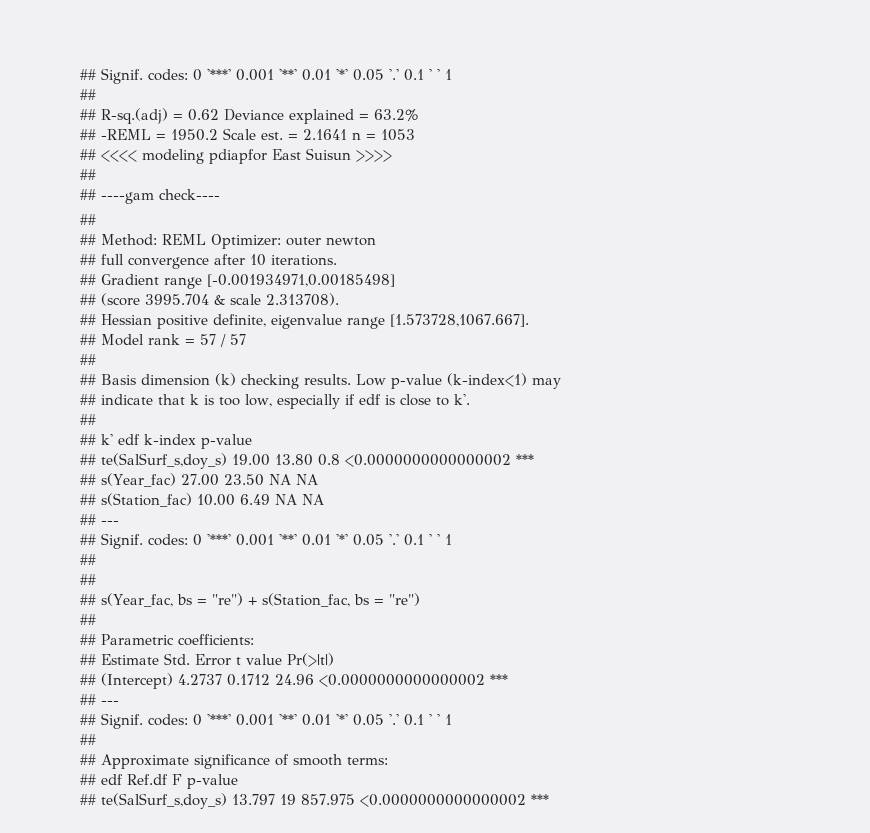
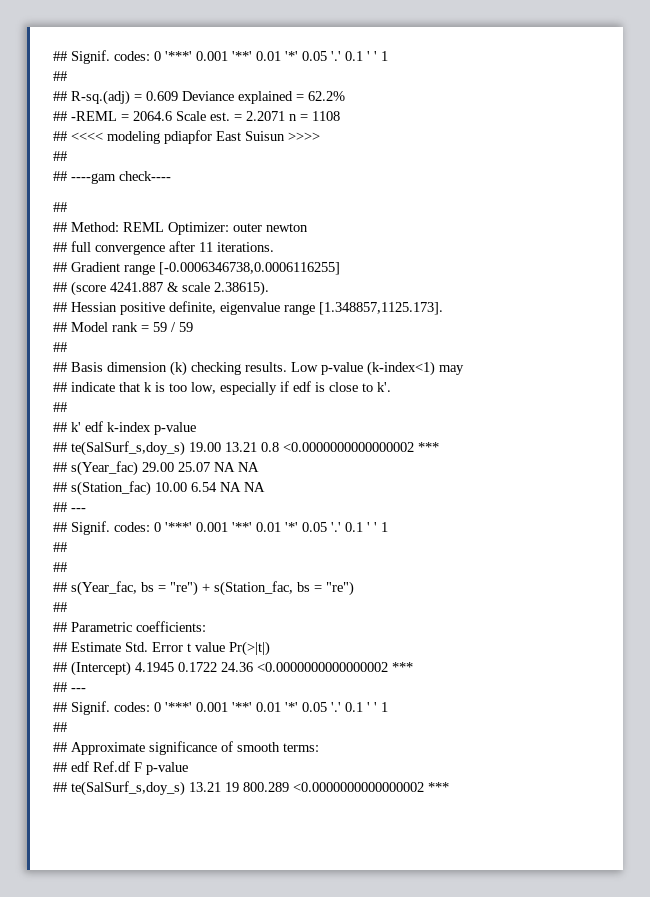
- ## R-sq.(adj) = 0.62 Deviance explained = 63.2%
+ ## R-sq.(adj) = 0.609 Deviance explained = 62.2%
- ## -REML = 1950.2 Scale est.
+ ## -REML = 2064.6 Scale est.
- = 2.1641 n = 1053
+ = 2.2071 n = 1108
- ## full convergence after 10 iterations.
+ ## full convergence after 11 iterations.
- ## Gradient range [-0.001934971,0.00185498]
+ ## Gradient range [-0.0006346738,0.0006116255]
- ## (score 3995.704 & scale 2.313708).
+ ## (score 4241.887 & scale 2.38615).
- ## Hessian positive definite, eigenvalue range [1.573728,1067.667].
+ ## Hessian positive definite, eigenvalue range [1.348857,1125.173].
- ## Model rank = 57 / 57
+ ## Model rank = 59 / 59
- ## te(SalSurf_s,doy_s) 19.00 13.80 0.8 <0.0000000000000002 ***
+ ## te(SalSurf_s,doy_s) 19.00 13.21 0.8 <0.0000000000000002 ***
- ## s(Year_fac) 27.00 23.50 NA NA
+ ## s(Year_fac) 29.00 25.07 NA NA
- ## s(Station_fac) 10.00 6.49 NA NA
+ ## s(Station_fac) 10.00 6.54 NA NA
- ## (Intercept) 4.2737 0.1712 24.96 <0.0000000000000002 ***
+ ## (Intercept) 4.1945 0.1722 24.36 <0.0000000000000002 ***
- ## te(SalSurf_s,doy_s) 13.797 19 857.975 <0.0000000000000002 ***
+ ## te(SalSurf_s,doy_s) 13.21 19 800.289 <0.0000000000000002 ***

